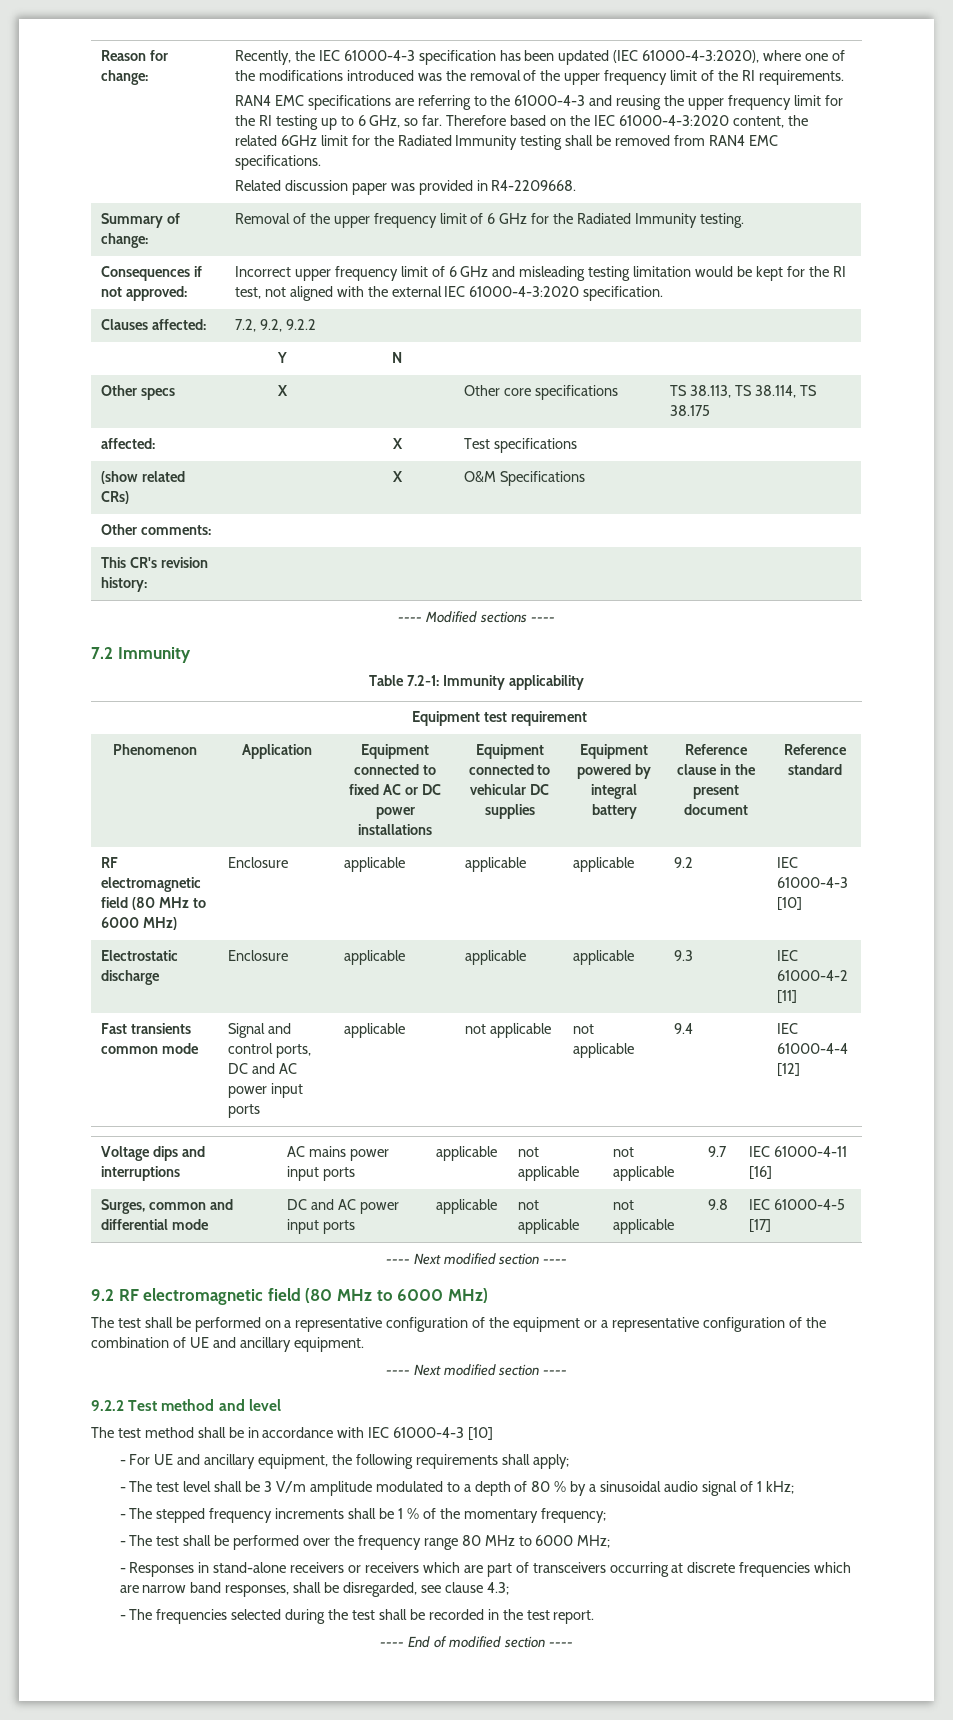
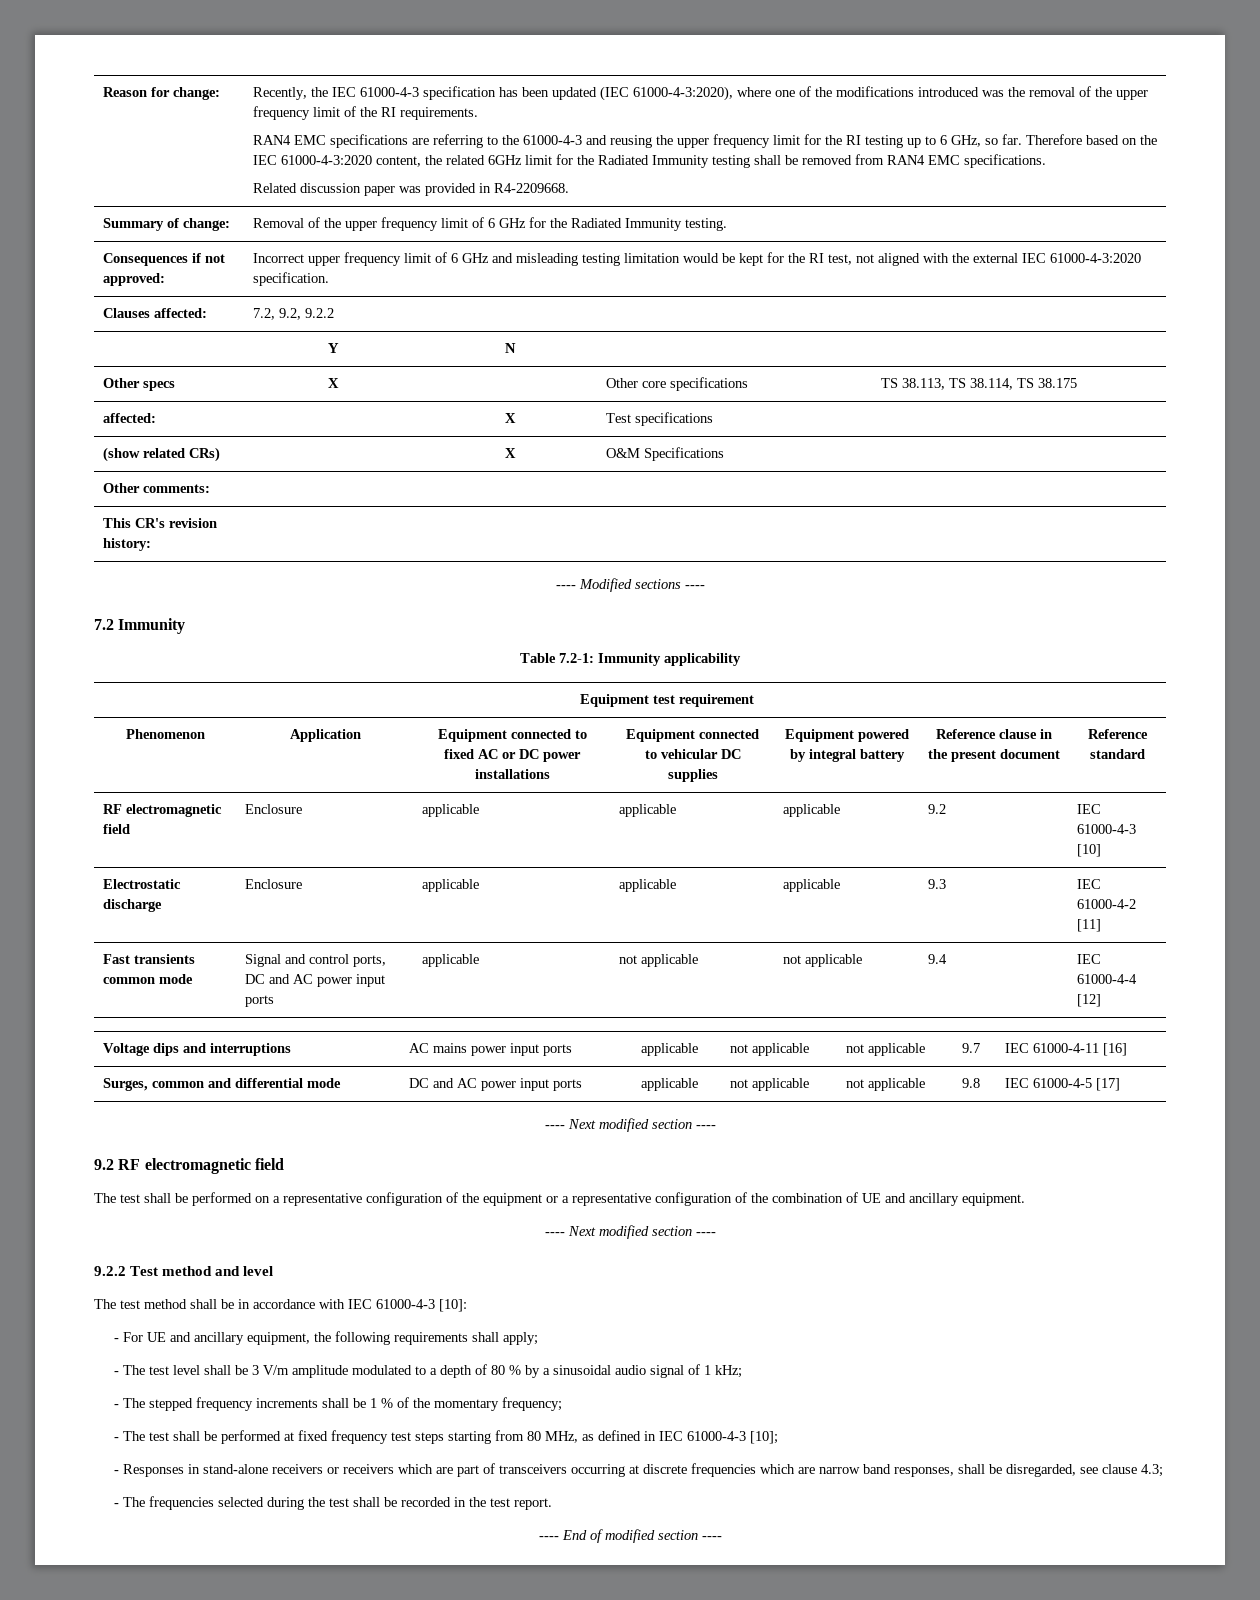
- RF electromagnetic field (80 MHz to 6000 MHz) | Enclosure | applicable | applicable | applicable | 9.2 | IEC 61000-4-3 [10]
+ RF electromagnetic field | Enclosure | applicable | applicable | applicable | 9.2 | IEC 61000-4-3 [10]
- 9.2 RF electromagnetic field (80 MHz to 6000 MHz)
+ 9.2 RF electromagnetic field
- The test method shall be in accordance with IEC 61000-4-3 [10]
+ The test method shall be in accordance with IEC 61000-4-3 [10]:
- - The test shall be performed over the frequency range 80 MHz to 6000 MHz;
+ - The test shall be performed at fixed frequency test steps starting from 80 MHz, as defined in IEC 61000-4-3 [10];

